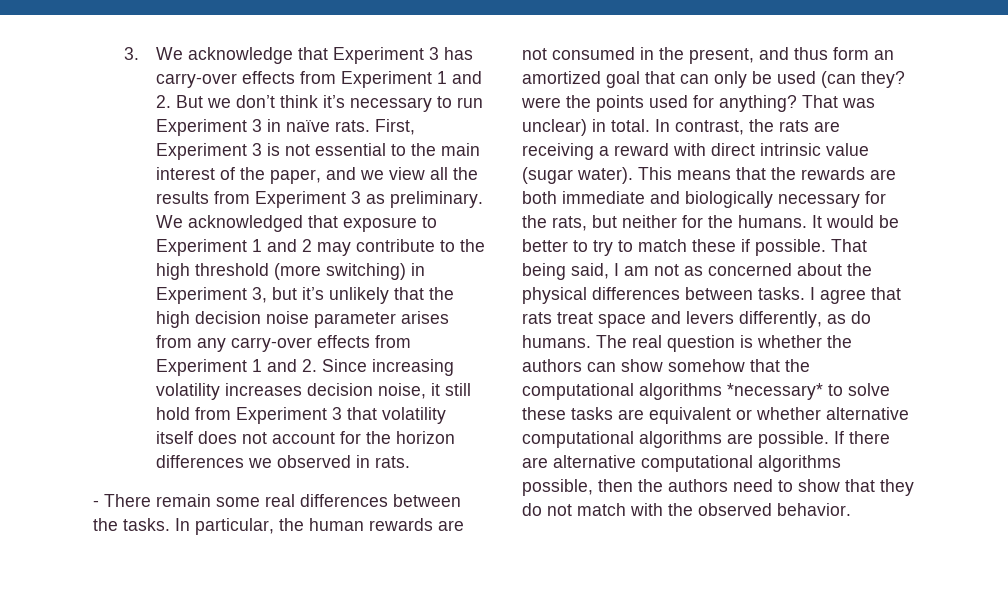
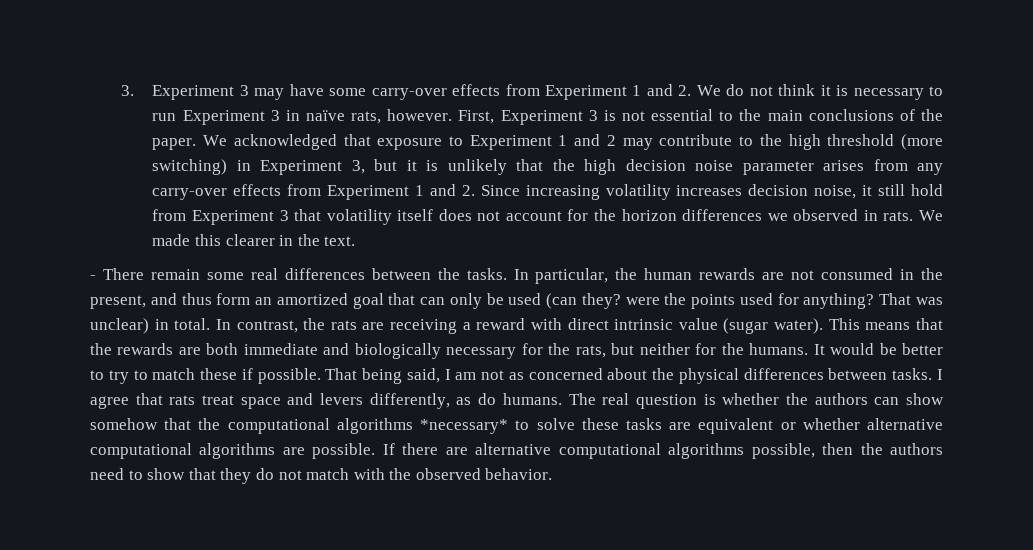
- 3. We acknowledge that Experiment 3 has carry-over effects from Experiment 1 and 2. But we don’t think it’s necessary to run Experiment 3 in naïve rats.
+ 3. Experiment 3 may have some carry-over effects from Experiment 1 and 2. We do not think it is necessary to run Experiment 3 in naïve rats, however.
- First, Experiment 3 is not essential to the main interest of the paper, and we view all the results from Experiment 3 as preliminary.
+ First, Experiment 3 is not essential to the main conclusions of the paper.
- We acknowledged that exposure to Experiment 1 and 2 may contribute to the high threshold (more switching) in Experiment 3, but it’s unlikely that the high decision noise parameter arises from any carry-over effects from Experiment 1 and 2. Since increasing volatility increases decision noise, it still hold from Experiment 3 that volatility itself does not account for the horizon differences we observed in rats.
+ We acknowledged that exposure to Experiment 1 and 2 may contribute to the high threshold (more switching) in Experiment 3, but it is unlikely that the high decision noise parameter arises from any carry-over effects from Experiment 1 and 2. Since increasing volatility increases decision noise, it still hold from Experiment 3 that volatility itself does not account for the horizon differences we observed in rats. We made this clearer in the text.

